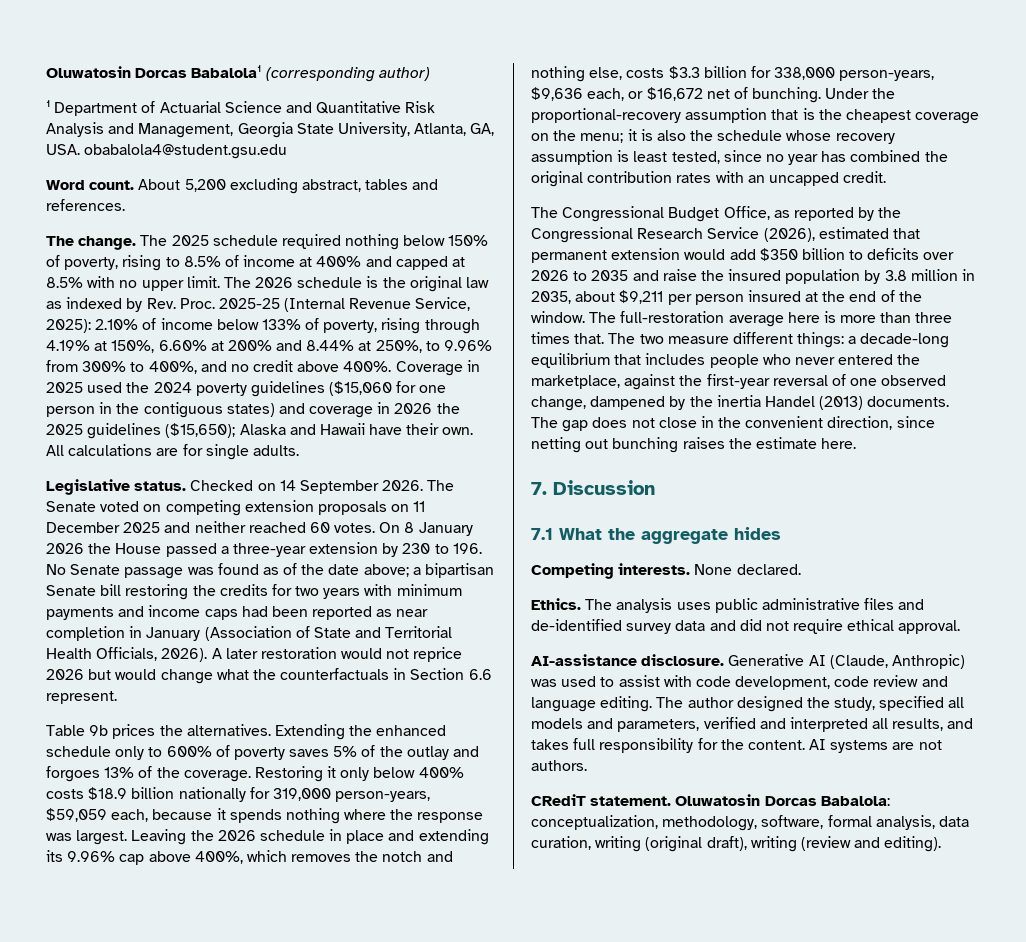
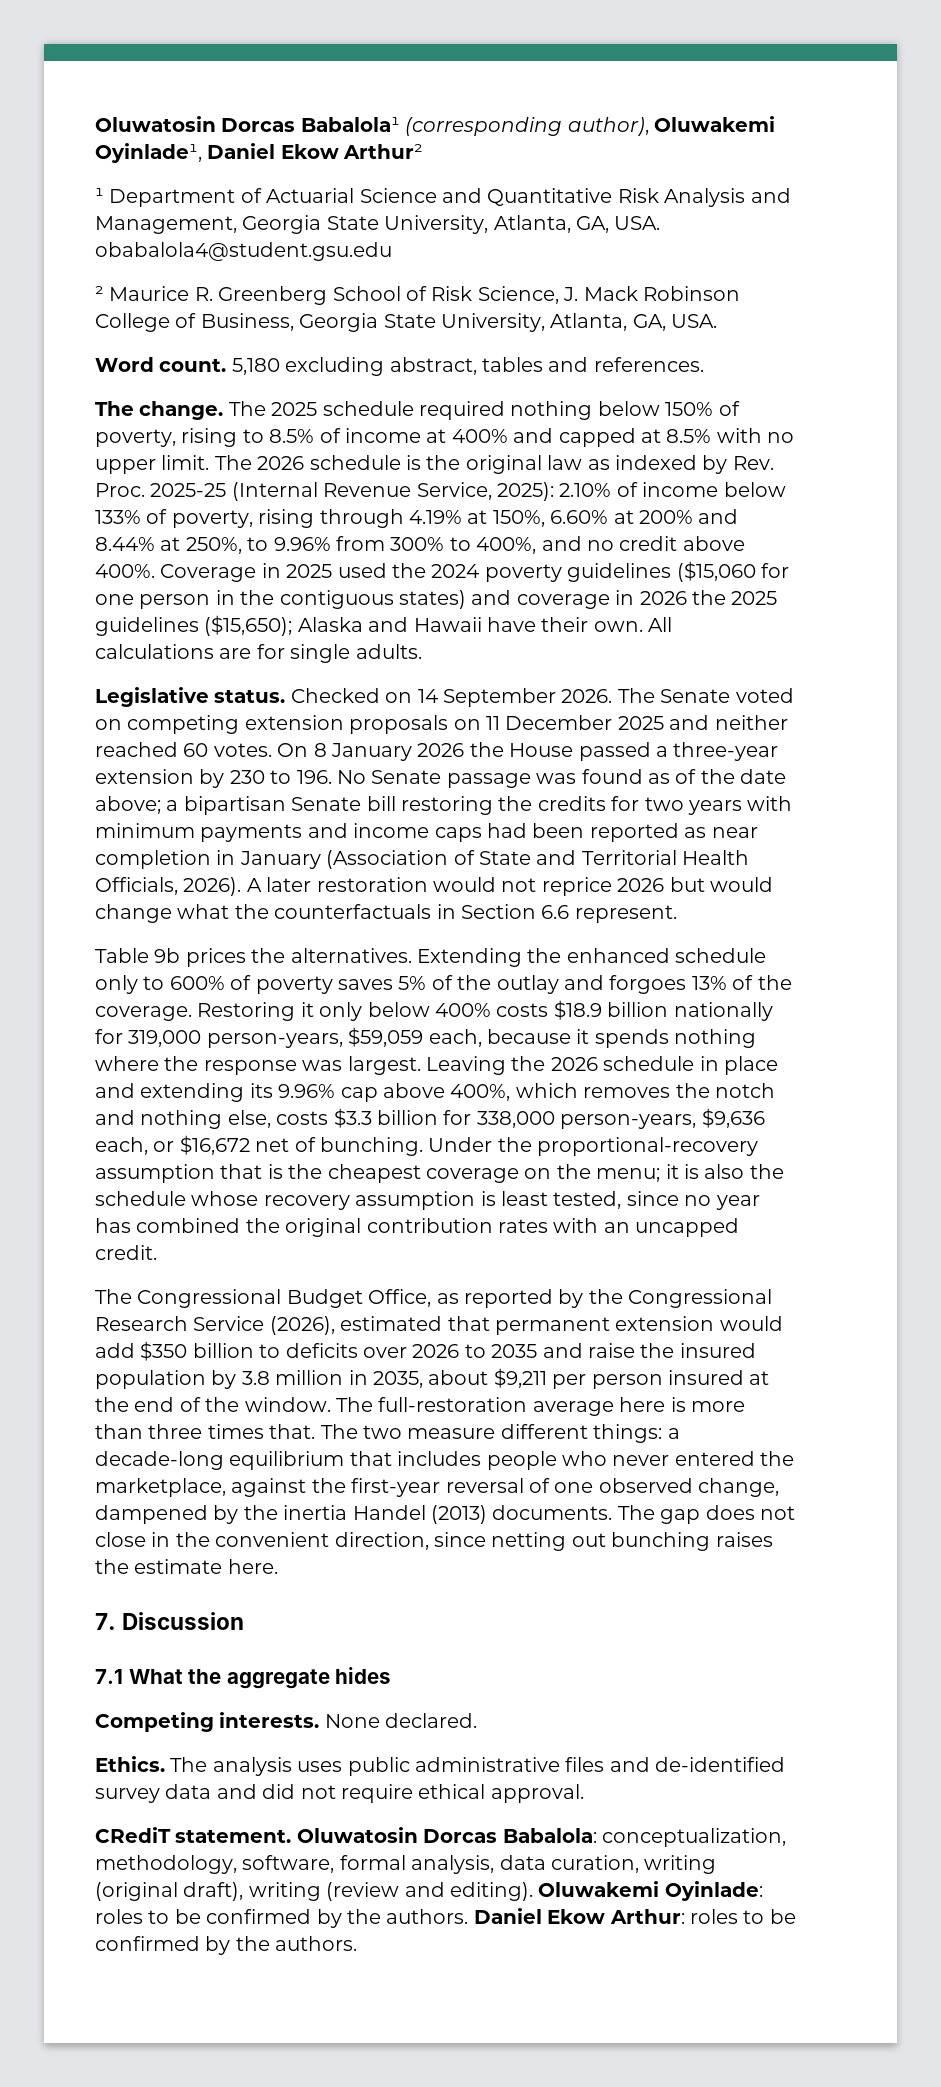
- Oluwatosin Dorcas Babalola¹ (corresponding author)
+ Oluwatosin Dorcas Babalola¹ (corresponding author), Oluwakemi Oyinlade¹, Daniel Ekow Arthur²
+ ² Maurice R. Greenberg School of Risk Science, J. Mack Robinson College of Business, Georgia State University, Atlanta, GA, USA.
- About 5,200 excluding abstract, tables and references.
+ 5,180 excluding abstract, tables and references.
- AI-assistance disclosure. Generative AI (Claude, Anthropic) was used to assist with code development, code review and language editing. The author designed the study, specified all models and parameters, verified and interpreted all results, and takes full responsibility for the content. AI systems are not authors.
+ Oluwakemi Oyinlade: roles to be confirmed by the authors. Daniel Ekow Arthur: roles to be confirmed by the authors.

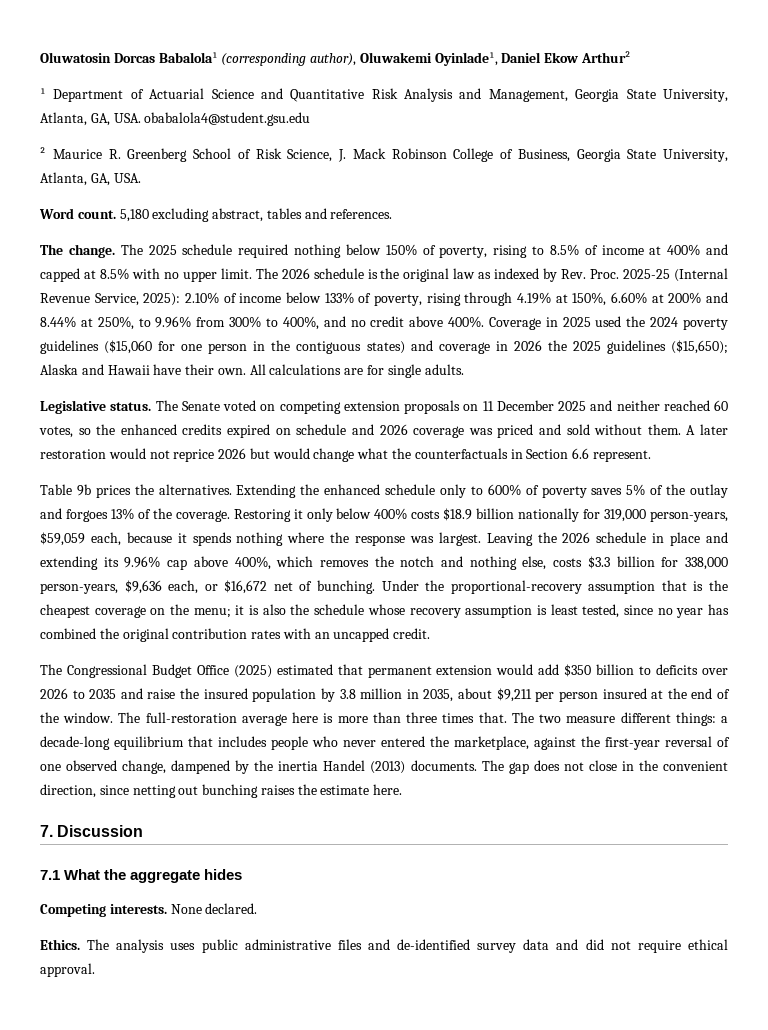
- Checked on 14 September 2026.
- The Senate voted on competing extension proposals on 11 December 2025 and neither reached 60 votes. On 8 January 2026 the House passed a three-year extension by 230 to 196. No Senate passage was found as of the date above; a bipartisan Senate bill restoring the credits for two years with minimum payments and income caps had been reported as near completion in January (Association of State and Territorial Health Officials, 2026).
+ The Senate voted on competing extension proposals on 11 December 2025 and neither reached 60 votes, so the enhanced credits expired on schedule and 2026 coverage was priced and sold without them.
- The Congressional Budget Office, as reported by the Congressional Research Service (2026), estimated that permanent extension would add $350 billion to deficits over 2026 to 2035 and raise the insured population by 3.8 million in 2035, about $9,211 per person insured at the end of the window.
+ The Congressional Budget Office (2025) estimated that permanent extension would add $350 billion to deficits over 2026 to 2035 and raise the insured population by 3.8 million in 2035, about $9,211 per person insured at the end of the window.
- CRediT statement. Oluwatosin Dorcas Babalola: conceptualization, methodology, software, formal analysis, data curation, writing (original draft), writing (review and editing). Oluwakemi Oyinlade: roles to be confirmed by the authors. Daniel Ekow Arthur: roles to be confirmed by the authors.

